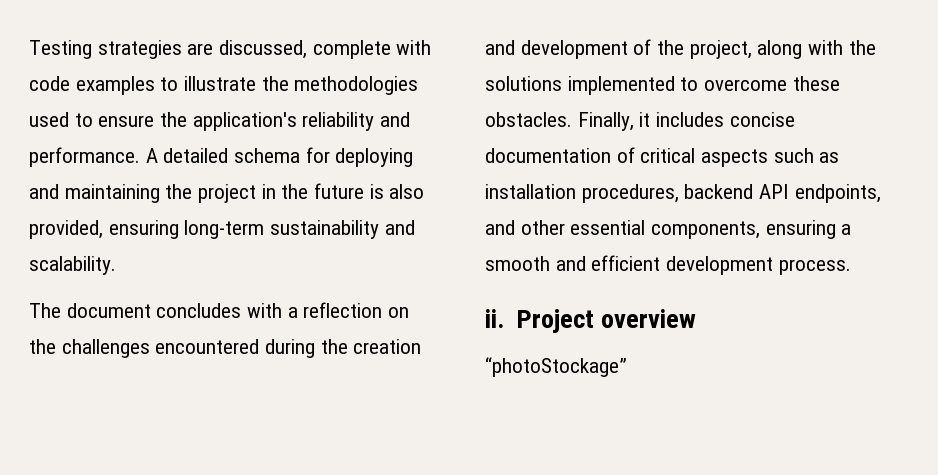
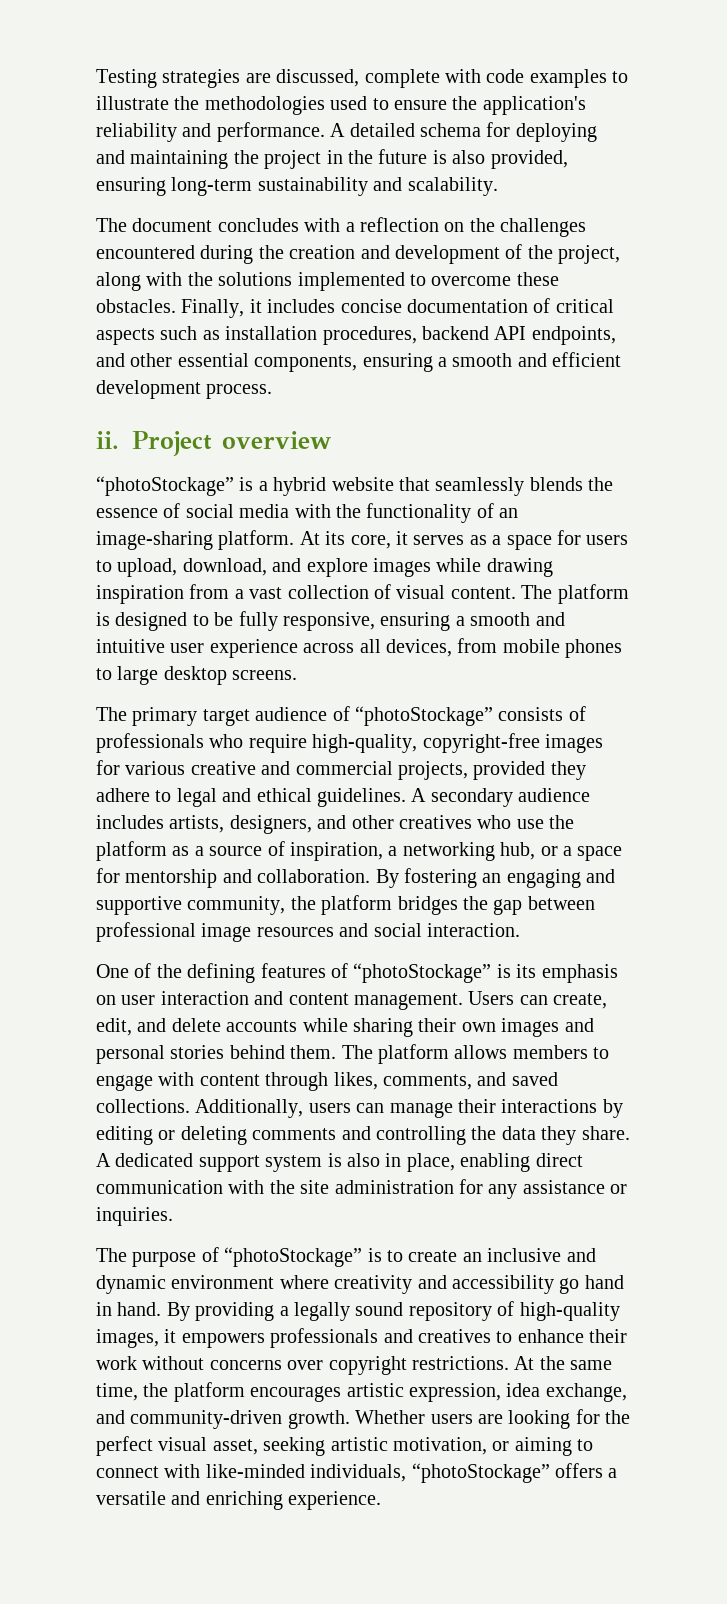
- “photoStockage”
+ “photoStockage” is a hybrid website that seamlessly blends the essence of social media with the functionality of an image-sharing platform. At its core, it serves as a space for users to upload, download, and explore images while drawing inspiration from a vast collection of visual content. The platform is designed to be fully responsive, ensuring a smooth and intuitive user experience across all devices, from mobile phones to large desktop screens.
+ The primary target audience of “photoStockage” consists of professionals who require high-quality, copyright-free images for various creative and commercial projects, provided they adhere to legal and ethical guidelines. A secondary audience includes artists, designers, and other creatives who use the platform as a source of inspiration, a networking hub, or a space for mentorship and collaboration. By fostering an engaging and supportive community, the platform bridges the gap between professional image resources and social interaction.
+ One of the defining features of “photoStockage” is its emphasis on user interaction and content management. Users can create, edit, and delete accounts while sharing their own images and personal stories behind them. The platform allows members to engage with content through likes, comments, and saved collections. Additionally, users can manage their interactions by editing or deleting comments and controlling the data they share. A dedicated support system is also in place, enabling direct communication with the site administration for any assistance or inquiries.
+ The purpose of “photoStockage” is to create an inclusive and dynamic environment where creativity and accessibility go hand in hand. By providing a legally sound repository of high-quality images, it empowers professionals and creatives to enhance their work without concerns over copyright restrictions. At the same time, the platform encourages artistic expression, idea exchange, and community-driven growth. Whether users are looking for the perfect visual asset, seeking artistic motivation, or aiming to connect with like-minded individuals, “photoStockage” offers a versatile and enriching experience.

